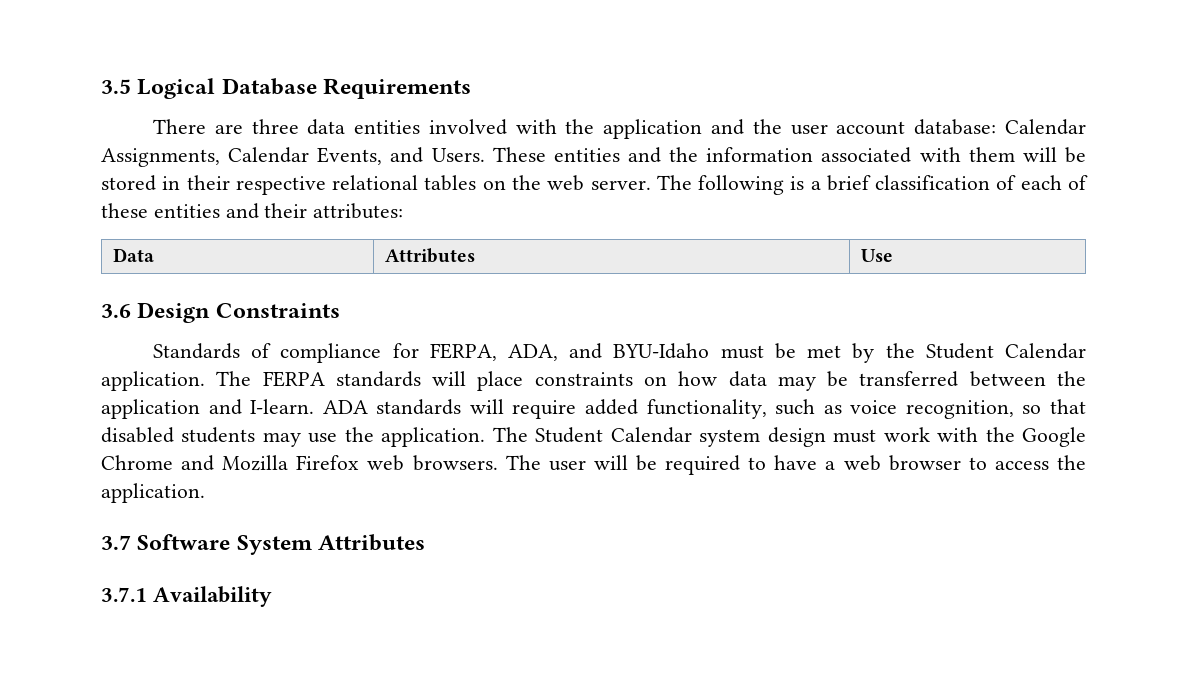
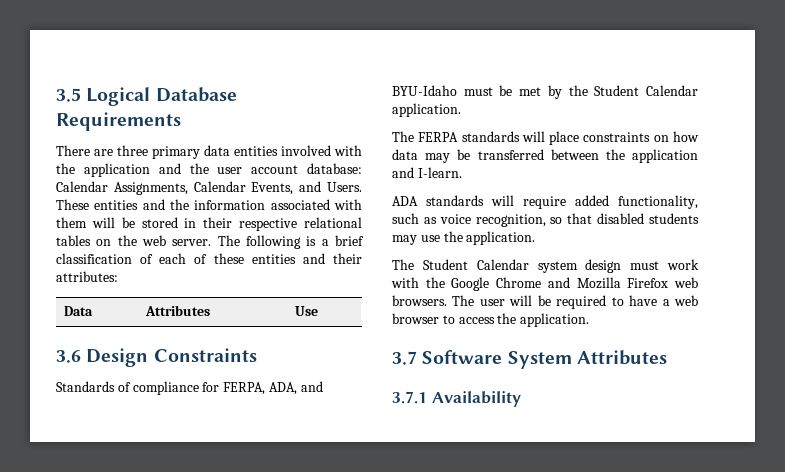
- There are three data entities involved with the application and the user account database: Calendar Assignments, Calendar Events, and Users.
+ There are three primary data entities involved with the application and the user account database: Calendar Assignments, Calendar Events, and Users.
- Standards of compliance for FERPA, ADA, and BYU-Idaho must be met by the Student Calendar application. The FERPA standards will place constraints on how data may be transferred between the application and I-learn. ADA standards will require added functionality, such as voice recognition, so that disabled students may use the application. The Student Calendar system design must work with the Google Chrome and Mozilla Firefox web browsers.
+ Standards of compliance for FERPA, ADA, and BYU-Idaho must be met by the Student Calendar application.
+ The FERPA standards will place constraints on how data may be transferred between the application and I-learn.
+ ADA standards will require added functionality, such as voice recognition, so that disabled students may use the application.
+ The Student Calendar system design must work with the Google Chrome and Mozilla Firefox web browsers.

